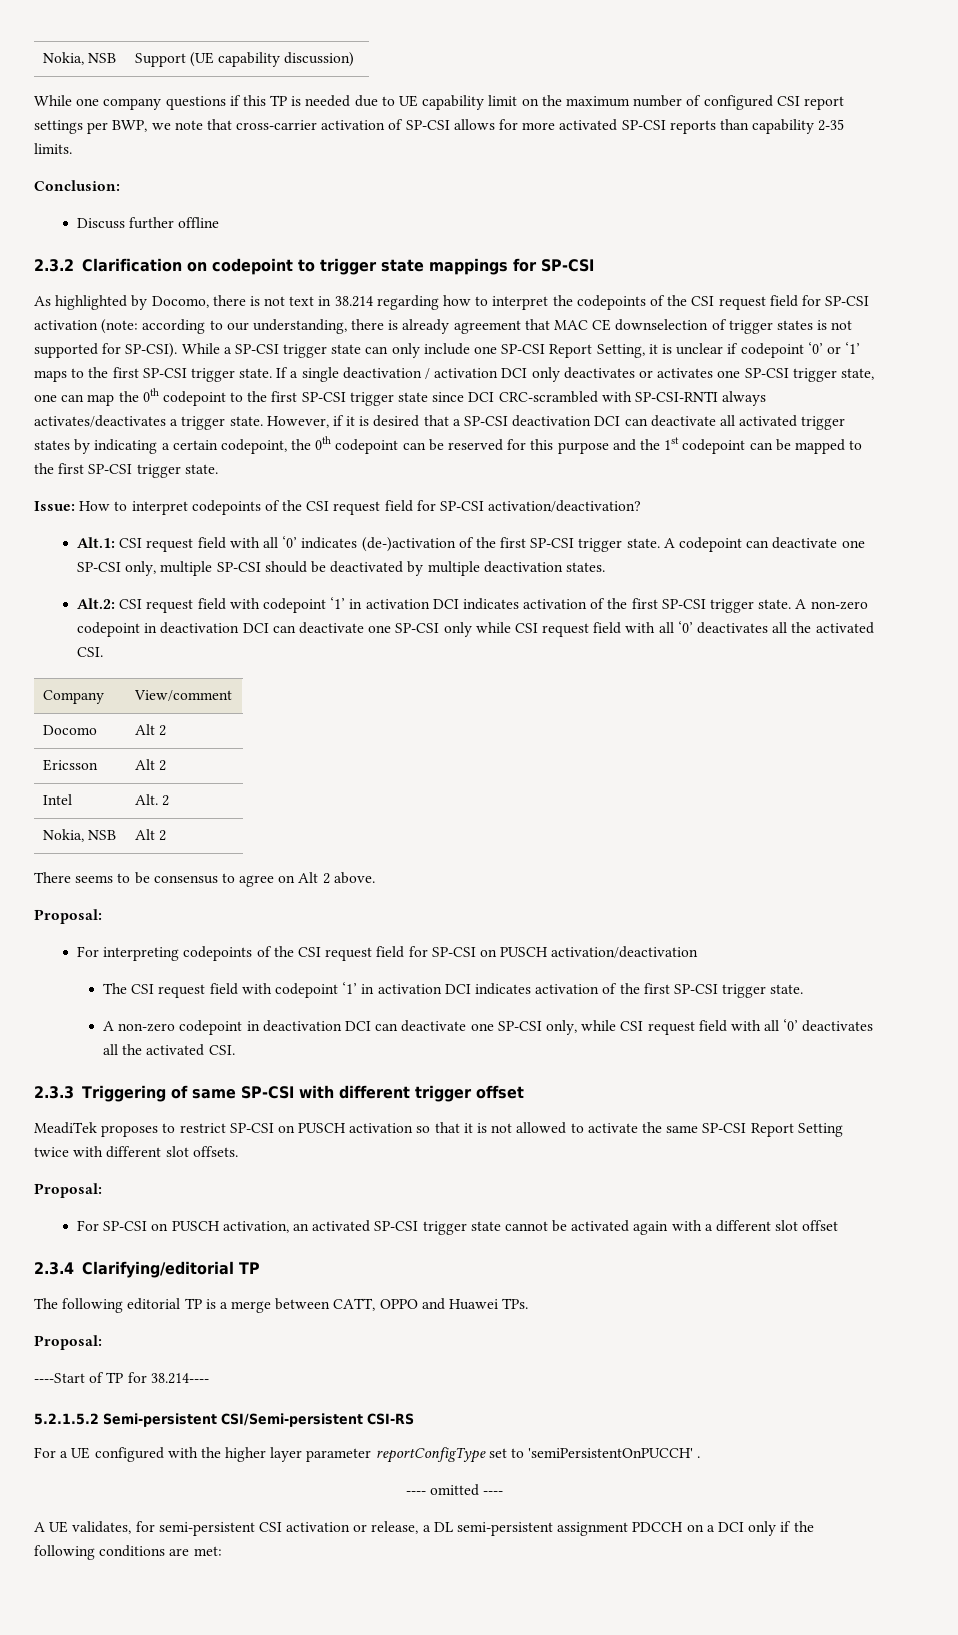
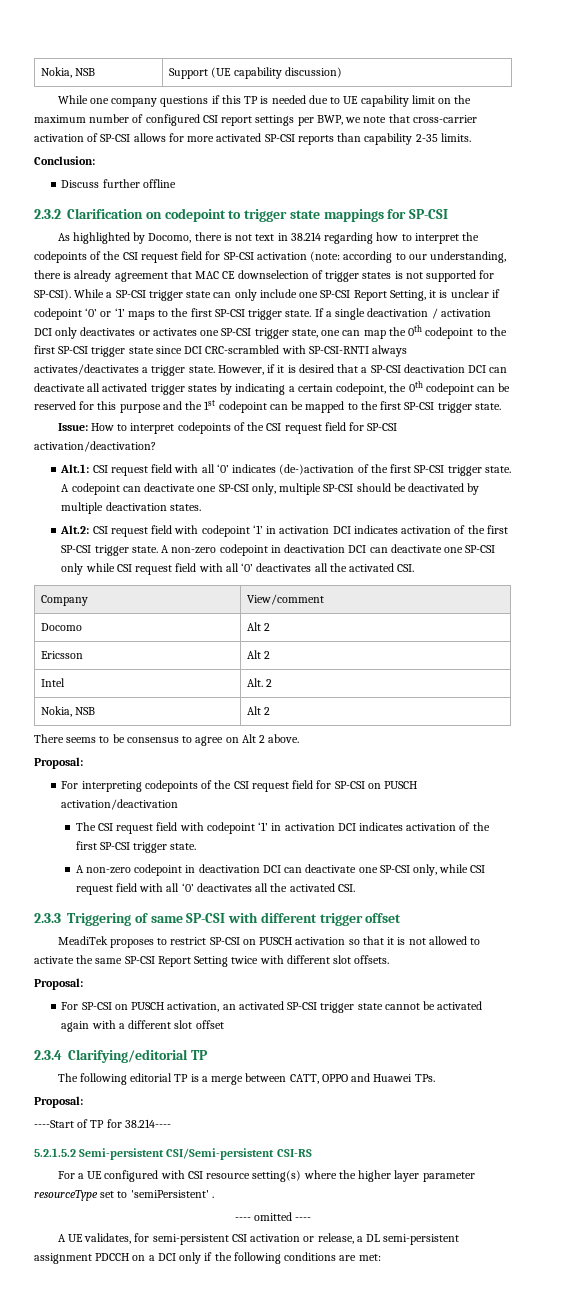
- For a UE configured with the higher layer parameter reportConfigType set to 'semiPersistentOnPUCCH' .
+ For a UE configured with CSI resource setting(s) where the higher layer parameter resourceType set to 'semiPersistent' .

